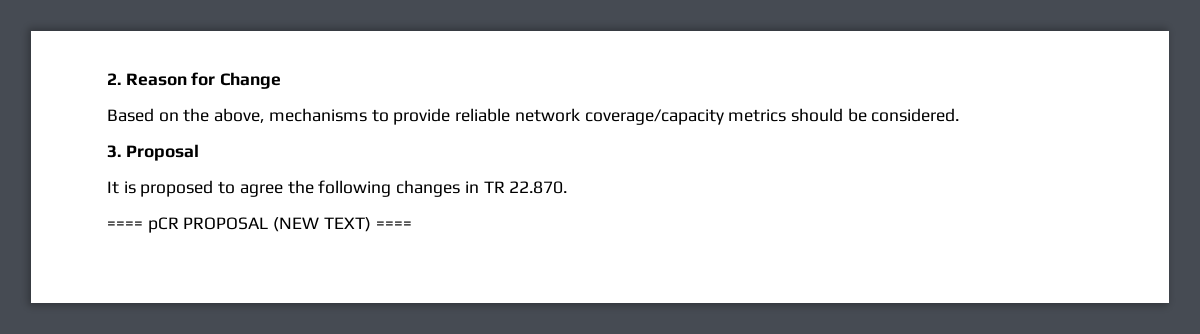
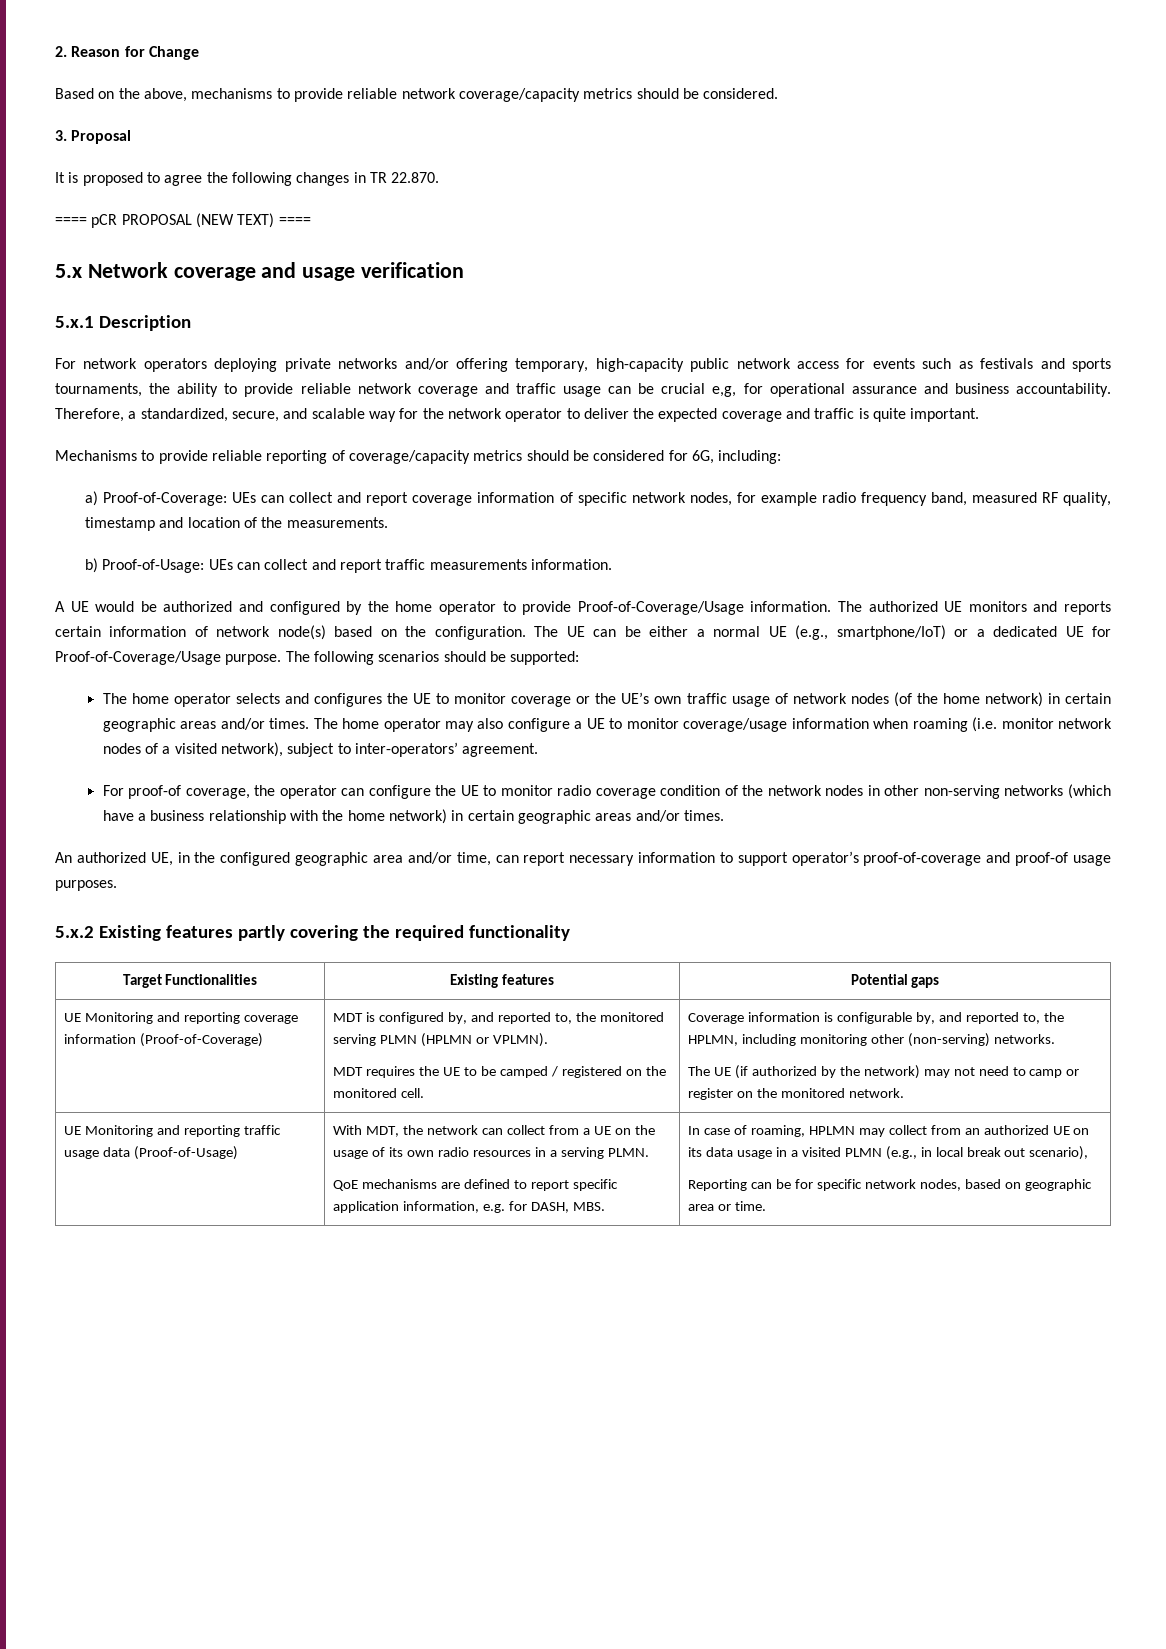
+ 5.x Network coverage and usage verification
+ 5.x.1 Description
+ For network operators deploying private networks and/or offering temporary, high-capacity public network access for events such as festivals and sports tournaments, the ability to provide reliable network coverage and traffic usage can be crucial e,g, for operational assurance and business accountability. Therefore, a standardized, secure, and scalable way for the network operator to deliver the expected coverage and traffic is quite important.
+ Mechanisms to provide reliable reporting of coverage/capacity metrics should be considered for 6G, including:
+ a) Proof-of-Coverage: UEs can collect and report coverage information of specific network nodes, for example radio frequency band, measured RF quality, timestamp and location of the measurements.
+ b) Proof-of-Usage: UEs can collect and report traffic measurements information.
+ A UE would be authorized and configured by the home operator to provide Proof-of-Coverage/Usage information. The authorized UE monitors and reports certain information of network node(s) based on the configuration. The UE can be either a normal UE (e.g., smartphone/IoT) or a dedicated UE for Proof-of-Coverage/Usage purpose. The following scenarios should be supported:
+ The home operator selects and configures the UE to monitor coverage or the UE’s own traffic usage of network nodes (of the home network) in certain geographic areas and/or times. The home operator may also configure a UE to monitor coverage/usage information when roaming (i.e. monitor network nodes of a visited network), subject to inter-operators’ agreement.
+ For proof-of coverage, the operator can configure the UE to monitor radio coverage condition of the network nodes in other non-serving networks (which have a business relationship with the home network) in certain geographic areas and/or times.
+ An authorized UE, in the configured geographic area and/or time, can report necessary information to support operator’s proof-of-coverage and proof-of usage purposes.
+ 5.x.2 Existing features partly covering the required functionality
+ Target Functionalities | Existing features | Potential gaps
+ UE Monitoring and reporting coverage information (Proof-of-Coverage) | MDT is configured by, and reported to, the monitored serving PLMN (HPLMN or VPLMN).
+ MDT requires the UE to be camped / registered on the monitored cell. | Coverage information is configurable by, and reported to, the HPLMN, including monitoring other (non-serving) networks.
+ The UE (if authorized by the network) may not need to camp or register on the monitored network.
+ UE Monitoring and reporting traffic usage data (Proof-of-Usage) | With MDT, the network can collect from a UE on the usage of its own radio resources in a serving PLMN.
+ QoE mechanisms are defined to report specific application information, e.g. for DASH, MBS. | In case of roaming, HPLMN may collect from an authorized UE on its data usage in a visited PLMN (e.g., in local break out scenario),
+ Reporting can be for specific network nodes, based on geographic area or time.

